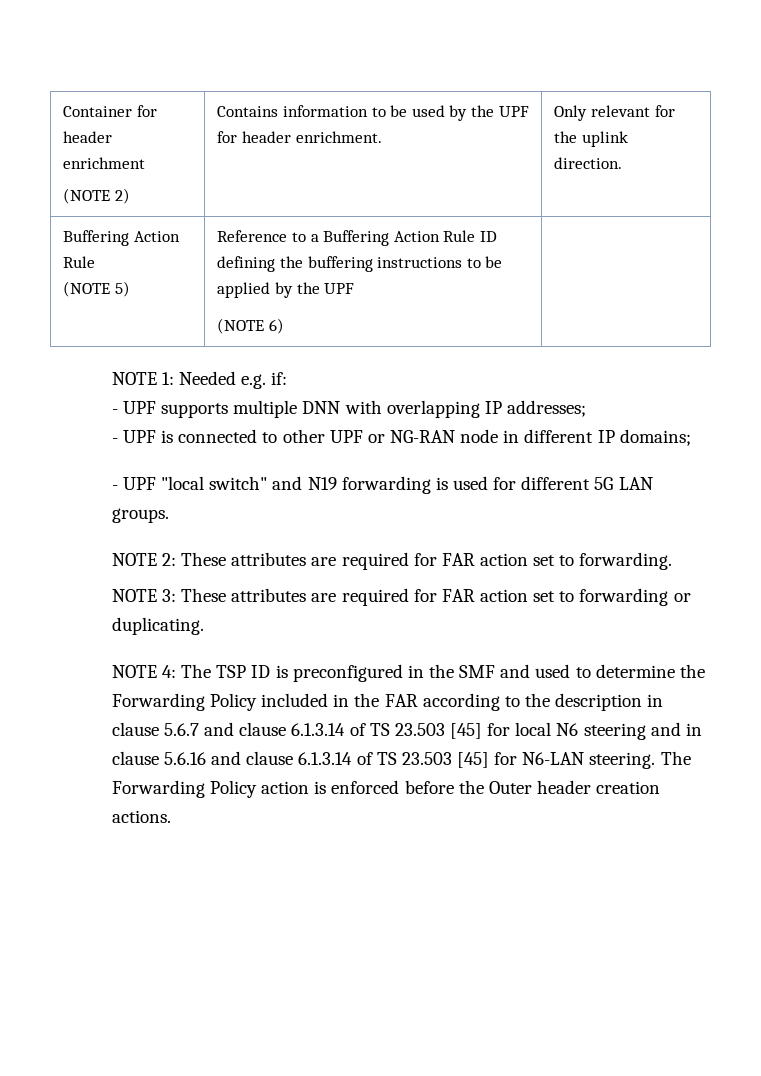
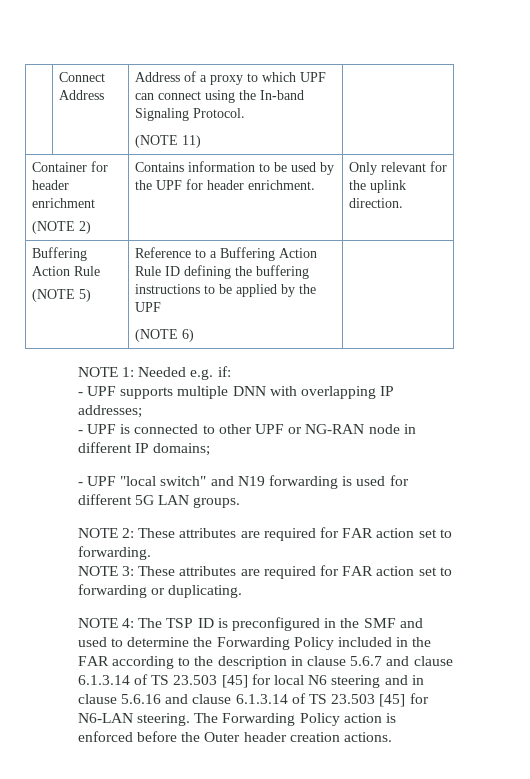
+ | Connect Address | Address of a proxy to which UPF can connect using the In-band Signaling Protocol.
+ (NOTE 11) |

